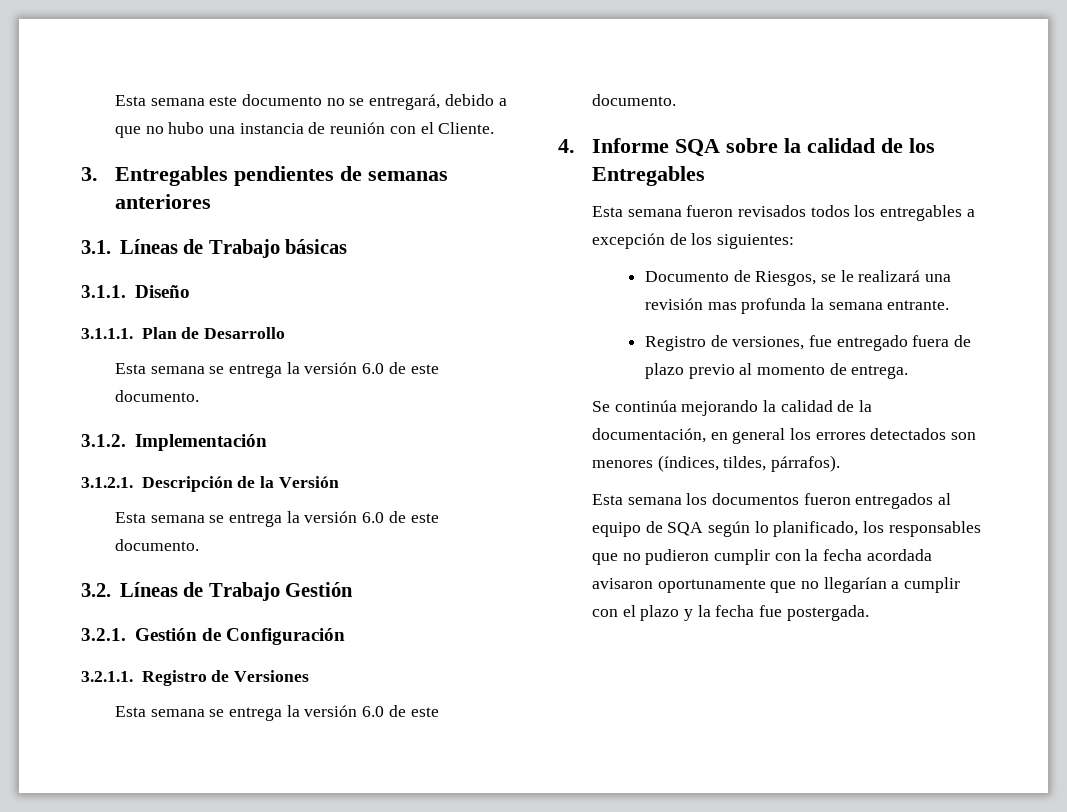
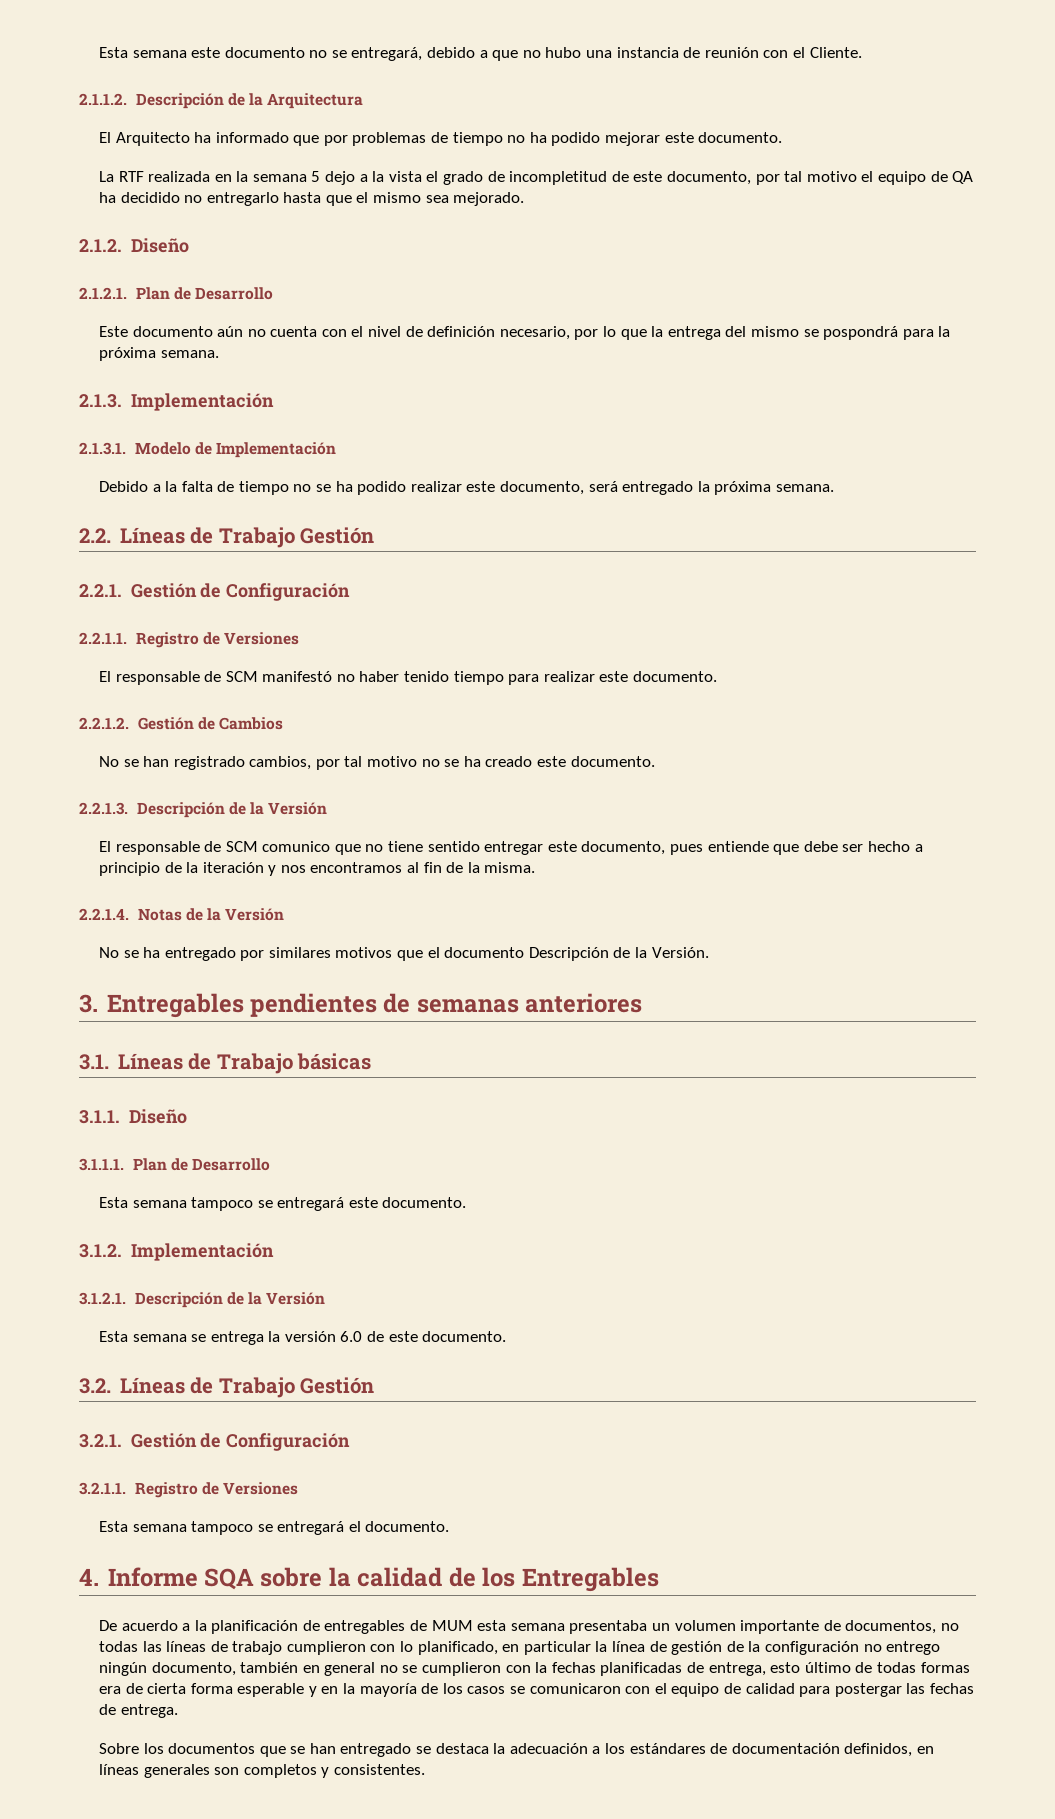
+ 2.1.1.2. Descripción de la Arquitectura
+ El Arquitecto ha informado que por problemas de tiempo no ha podido mejorar este documento.
+ La RTF realizada en la semana 5 dejo a la vista el grado de incompletitud de este documento, por tal motivo el equipo de QA ha decidido no entregarlo hasta que el mismo sea mejorado.
+ 2.1.2. Diseño
+ 2.1.2.1. Plan de Desarrollo
+ Este documento aún no cuenta con el nivel de definición necesario, por lo que la entrega del mismo se pospondrá para la próxima semana.
+ 2.1.3. Implementación
+ 2.1.3.1. Modelo de Implementación
+ Debido a la falta de tiempo no se ha podido realizar este documento, será entregado la próxima semana.
+ 2.2. Líneas de Trabajo Gestión
+ 2.2.1. Gestión de Configuración
+ 2.2.1.1. Registro de Versiones
+ El responsable de SCM manifestó no haber tenido tiempo para realizar este documento.
+ 2.2.1.2. Gestión de Cambios
+ No se han registrado cambios, por tal motivo no se ha creado este documento.
+ 2.2.1.3. Descripción de la Versión
+ El responsable de SCM comunico que no tiene sentido entregar este documento, pues entiende que debe ser hecho a principio de la iteración y nos encontramos al fin de la misma.
+ 2.2.1.4. Notas de la Versión
+ No se ha entregado por similares motivos que el documento Descripción de la Versión.
  3.1.1.1. Plan de Desarrollo
- Esta semana se entrega la versión 6.0 de este documento.
+ Esta semana tampoco se entregará este documento.
  3.2.1.1. Registro de Versiones
- Esta semana se entrega la versión 6.0 de este documento.
+ Esta semana tampoco se entregará el documento.
- Esta semana fueron revisados todos los entregables a excepción de los siguientes:
- Documento de Riesgos, se le realizará una revisión mas profunda la semana entrante.
- Registro de versiones, fue entregado fuera de plazo previo al momento de entrega.
- Se continúa mejorando la calidad de la documentación, en general los errores detectados son menores (índices, tildes, párrafos).
- Esta semana los documentos fueron entregados al equipo de SQA según lo planificado, los responsables que no pudieron cumplir con la fecha acordada avisaron oportunamente que no llegarían a cumplir con el plazo y la fecha fue postergada.
+ De acuerdo a la planificación de entregables de MUM esta semana presentaba un volumen importante de documentos, no todas las líneas de trabajo cumplieron con lo planificado, en particular la línea de gestión de la configuración no entrego ningún documento, también en general no se cumplieron con la fechas planificadas de entrega, esto último de todas formas era de cierta forma esperable y en la mayoría de los casos se comunicaron con el equipo de calidad para postergar las fechas de entrega.
+ Sobre los documentos que se han entregado se destaca la adecuación a los estándares de documentación definidos, en líneas generales son completos y consistentes.

